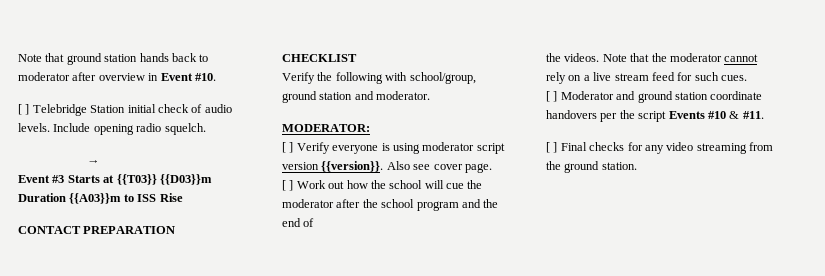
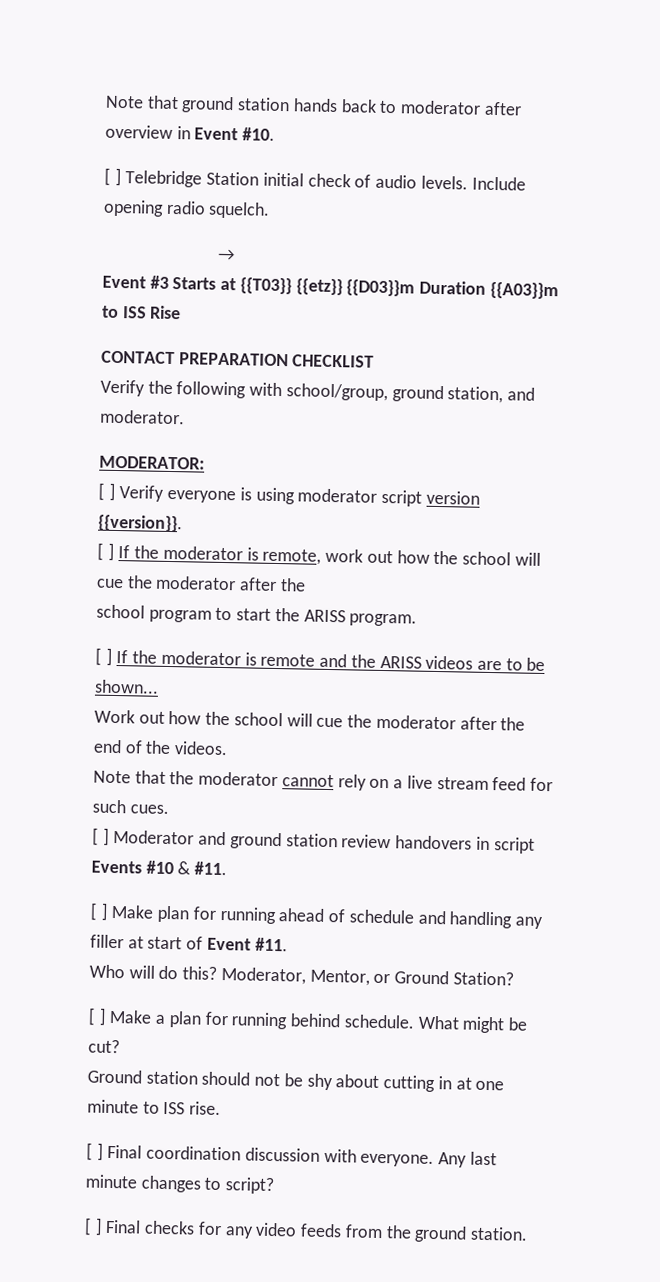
- Event #3 Starts at {{T03}} {{D03}}m Duration {{A03}}m to ISS Rise
+ Event #3 Starts at {{T03}} {{etz}} {{D03}}m Duration {{A03}}m to ISS Rise
- Verify the following with school/group, ground station and moderator.
+ Verify the following with school/group, ground station, and moderator.
- [ ] Verify everyone is using moderator script version {{version}}. Also see cover page.
- [ ] Work out how the school will cue the moderator after the school program and the end of
- the videos. Note that the moderator cannot rely on a live stream feed for such cues.
+ [ ] Verify everyone is using moderator script version {{version}}.
+ [ ] If the moderator is remote, work out how the school will cue the moderator after the
+ school program to start the ARISS program.
+ [ ] If the moderator is remote and the ARISS videos are to be shown...
+ Work out how the school will cue the moderator after the end of the videos.
+ Note that the moderator cannot rely on a live stream feed for such cues.
- [ ] Moderator and ground station coordinate handovers per the script Events #10 & #11.
+ [ ] Moderator and ground station review handovers in script Events #10 & #11.
+ [ ] Make plan for running ahead of schedule and handling any filler at start of Event #11.
+ Who will do this? Moderator, Mentor, or Ground Station?
+ [ ] Make a plan for running behind schedule. What might be cut?
+ Ground station should not be shy about cutting in at one minute to ISS rise.
+ [ ] Final coordination discussion with everyone. Any last minute changes to script?
- [ ] Final checks for any video streaming from the ground station.
+ [ ] Final checks for any video feeds from the ground station.

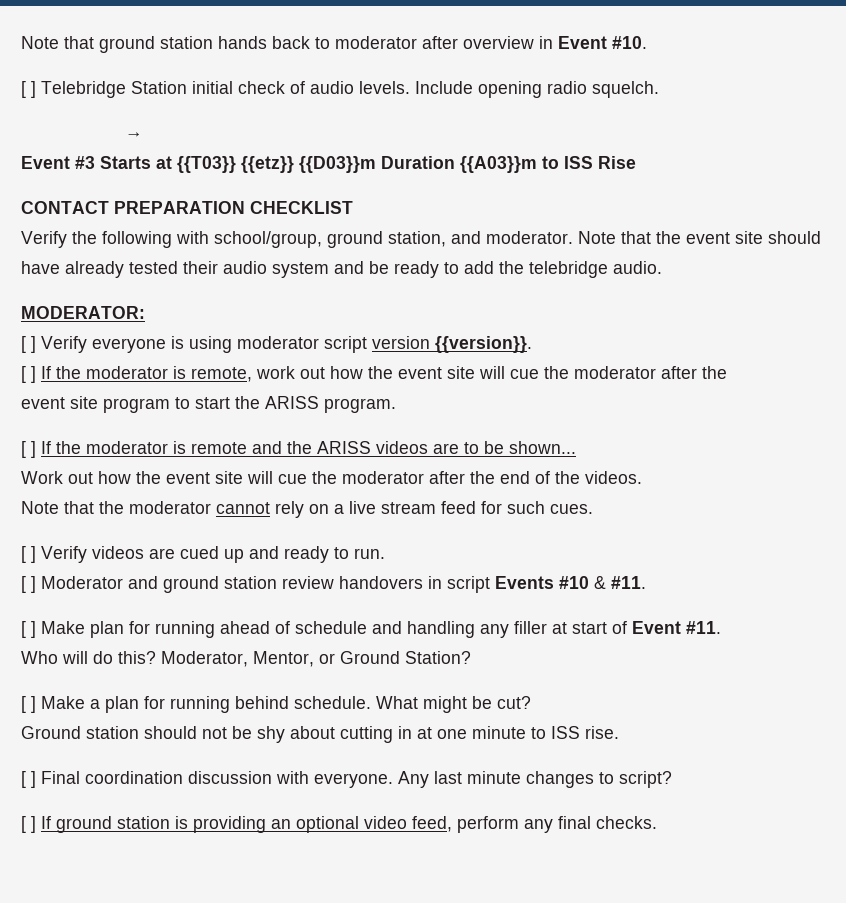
+ Note that the event site should have already tested their audio system and be ready to add the telebridge audio.
- [ ] If the moderator is remote, work out how the school will cue the moderator after the
+ [ ] If the moderator is remote, work out how the event site will cue the moderator after the
- school program to start the ARISS program.
+ event site program to start the ARISS program.
- Work out how the school will cue the moderator after the end of the videos.
+ Work out how the event site will cue the moderator after the end of the videos.
+ [ ] Verify videos are cued up and ready to run.
- [ ] Final checks for any video feeds from the ground station.
+ [ ] If ground station is providing an optional video feed, perform any final checks.

